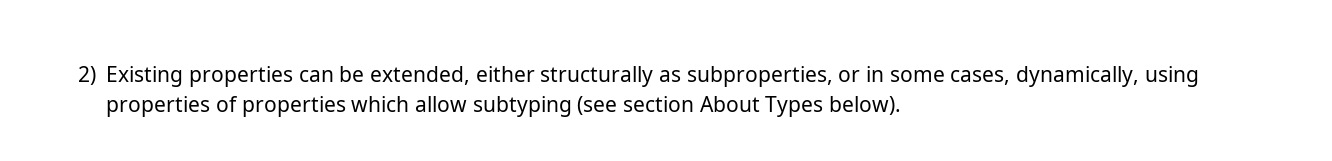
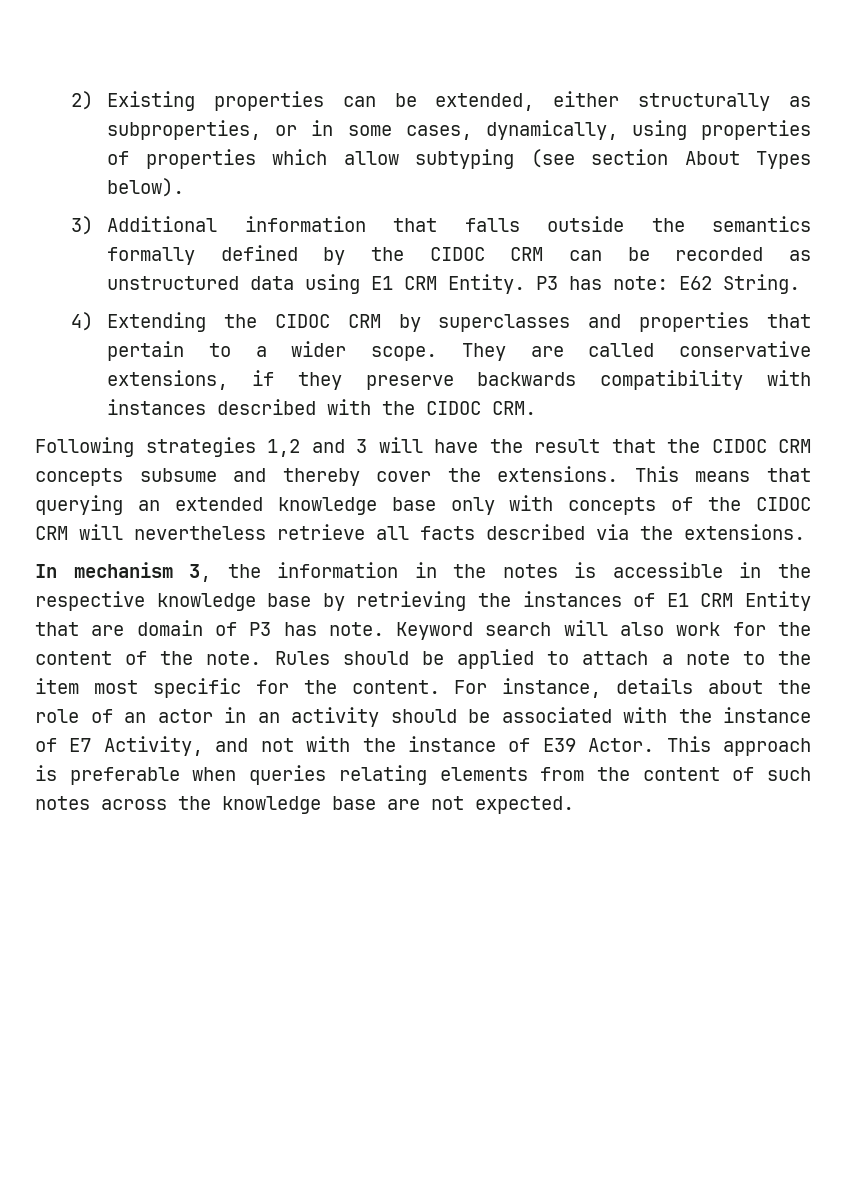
+ 3) Additional information that falls outside the semantics formally defined by the CIDOC CRM can be recorded as unstructured data using E1 CRM Entity. P3 has note: E62 String.
+ 4) Extending the CIDOC CRM by superclasses and properties that pertain to a wider scope. They are called conservative extensions, if they preserve backwards compatibility with instances described with the CIDOC CRM.
+ Following strategies 1,2 and 3 will have the result that the CIDOC CRM concepts subsume and thereby cover the extensions. This means that querying an extended knowledge base only with concepts of the CIDOC CRM will nevertheless retrieve all facts described via the extensions.
+ In mechanism 3, the information in the notes is accessible in the respective knowledge base by retrieving the instances of E1 CRM Entity that are domain of P3 has note. Keyword search will also work for the content of the note. Rules should be applied to attach a note to the item most specific for the content. For instance, details about the role of an actor in an activity should be associated with the instance of E7 Activity, and not with the instance of E39 Actor. This approach is preferable when queries relating elements from the content of such notes across the knowledge base are not expected.

